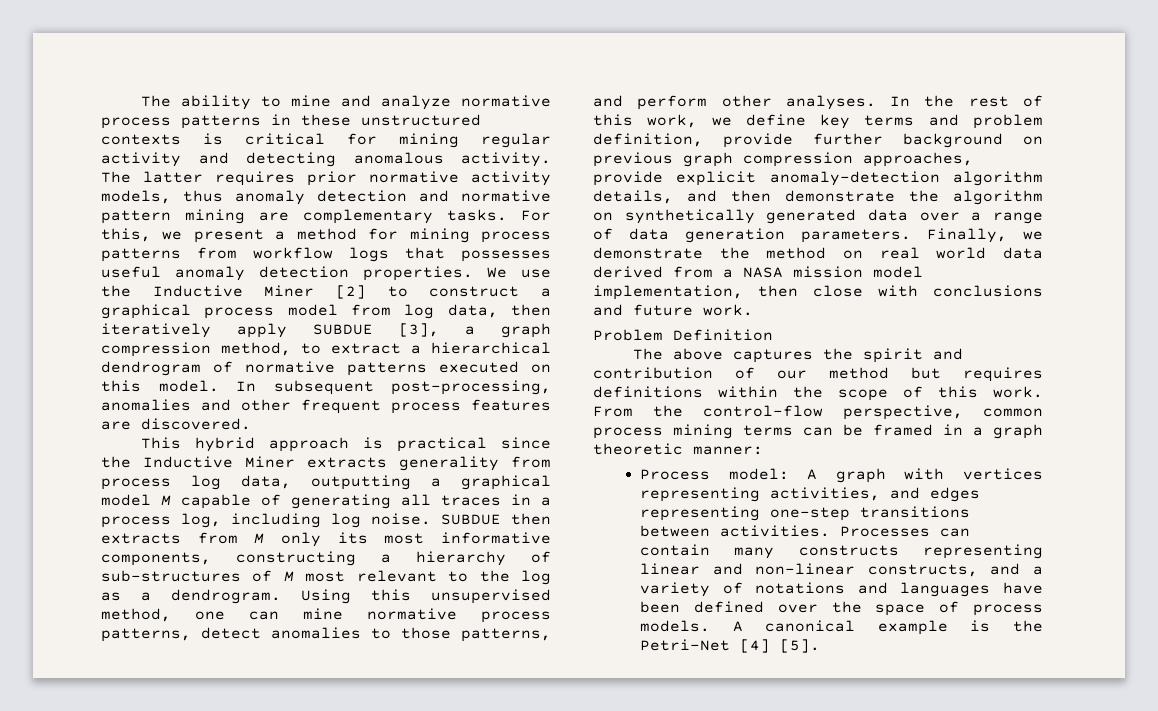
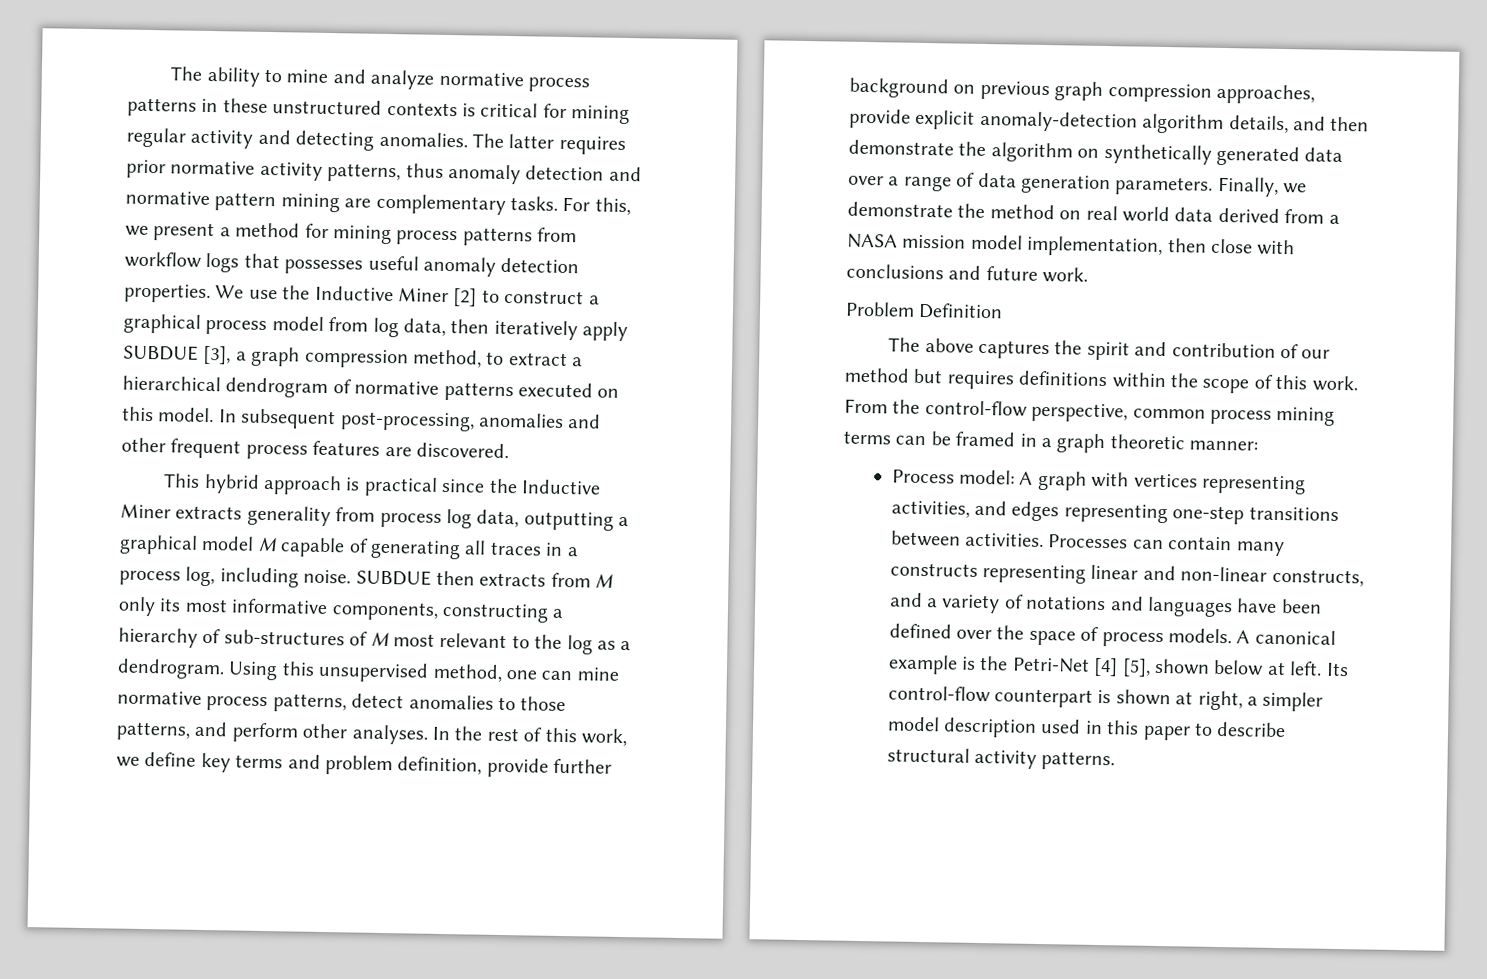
- The ability to mine and analyze normative process patterns in these unstructured contexts is critical for mining regular activity and detecting anomalous activity.
+ The ability to mine and analyze normative process patterns in these unstructured contexts is critical for mining regular activity and detecting anomalies.
- The latter requires prior normative activity models, thus anomaly detection and normative pattern mining are complementary tasks.
+ The latter requires prior normative activity patterns, thus anomaly detection and normative pattern mining are complementary tasks.
- This hybrid approach is practical since the Inductive Miner extracts generality from process log data, outputting a graphical model M capable of generating all traces in a process log, including log noise.
+ This hybrid approach is practical since the Inductive Miner extracts generality from process log data, outputting a graphical model M capable of generating all traces in a process log, including noise.
- A canonical example is the Petri-Net [4] [5].
+ A canonical example is the Petri-Net [4] [5], shown below at left. Its control-flow counterpart is shown at right, a simpler model description used in this paper to describe structural activity patterns.

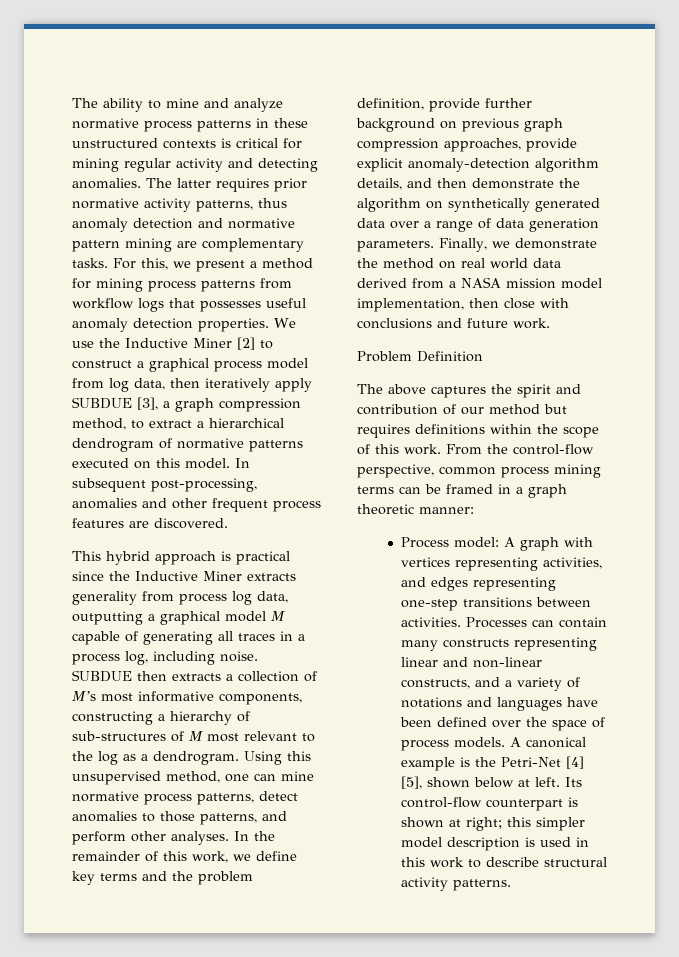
- SUBDUE then extracts from M only its most informative components, constructing a hierarchy of sub-structures of M most relevant to the log as a dendrogram.
+ SUBDUE then extracts a collection of M’s most informative components, constructing a hierarchy of sub-structures of M most relevant to the log as a dendrogram.
- In the rest of this work, we define key terms and problem definition, provide further background on previous graph compression approaches, provide explicit anomaly-detection algorithm details, and then demonstrate the algorithm on synthetically generated data over a range of data generation parameters.
+ In the remainder of this work, we define key terms and the problem definition, provide further background on previous graph compression approaches, provide explicit anomaly-detection algorithm details, and then demonstrate the algorithm on synthetically generated data over a range of data generation parameters.
- Its control-flow counterpart is shown at right, a simpler model description used in this paper to describe structural activity patterns.
+ Its control-flow counterpart is shown at right; this simpler model description is used in this work to describe structural activity patterns.

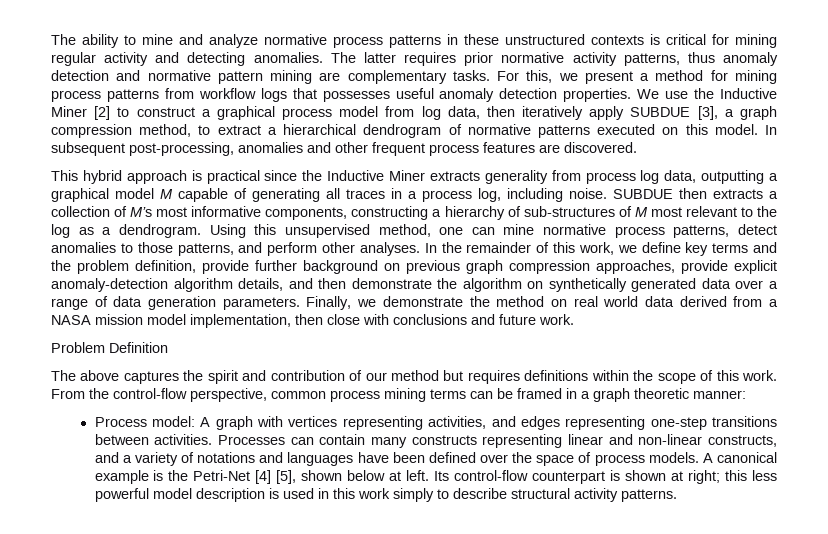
- Its control-flow counterpart is shown at right; this simpler model description is used in this work to describe structural activity patterns.
+ Its control-flow counterpart is shown at right; this less powerful model description is used in this work simply to describe structural activity patterns.

